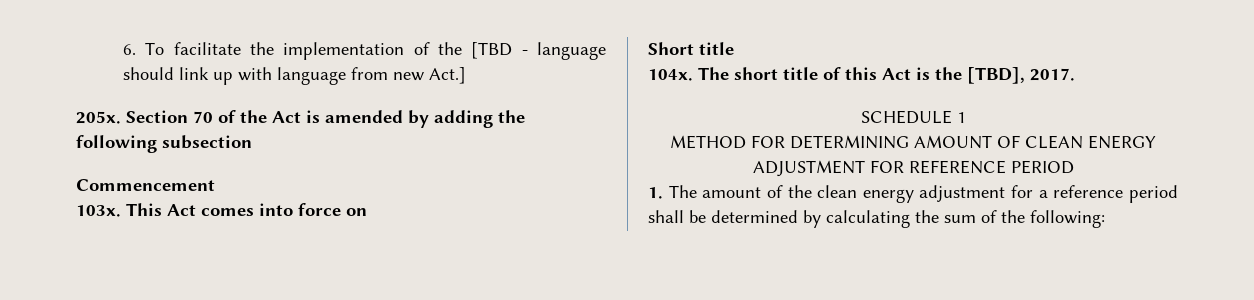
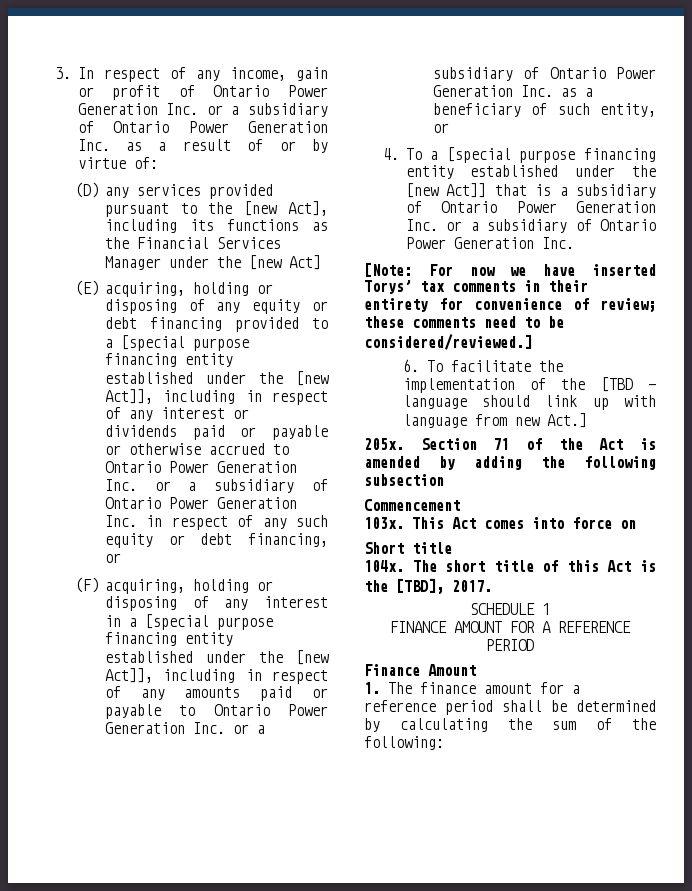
+ 3. In respect of any income, gain or profit of Ontario Power Generation Inc. or a subsidiary of Ontario Power Generation Inc. as a result of or by virtue of:
+ (D) any services provided pursuant to the [new Act], including its functions as the Financial Services Manager under the [new Act]
+ (E) acquiring, holding or disposing of any equity or debt financing provided to a [special purpose financing entity established under the [new Act]], including in respect of any interest or dividends paid or payable or otherwise accrued to Ontario Power Generation Inc. or a subsidiary of Ontario Power Generation Inc. in respect of any such equity or debt financing, or
+ (F) acquiring, holding or disposing of any interest in a [special purpose financing entity established under the [new Act]], including in respect of any amounts paid or payable to Ontario Power Generation Inc. or a subsidiary of Ontario Power Generation Inc. as a beneficiary of such entity, or
+ 4. To a [special purpose financing entity established under the [new Act]] that is a subsidiary of Ontario Power Generation Inc. or a subsidiary of Ontario Power Generation Inc.
+ [Note: For now we have inserted Torys’ tax comments in their entirety for convenience of review; these comments need to be considered/reviewed.]
- Section 70 of the Act is amended by adding the following subsection
+ Section 71 of the Act is amended by adding the following subsection
- METHOD FOR DETERMINING AMOUNT OF CLEAN ENERGY ADJUSTMENT FOR REFERENCE PERIOD
+ FINANCE AMOUNT FOR A REFERENCE PERIOD
+ Finance Amount
- 1. The amount of the clean energy adjustment for a reference period shall be determined by calculating the sum of the following:
+ 1. The finance amount for a reference period shall be determined by calculating the sum of the following:

